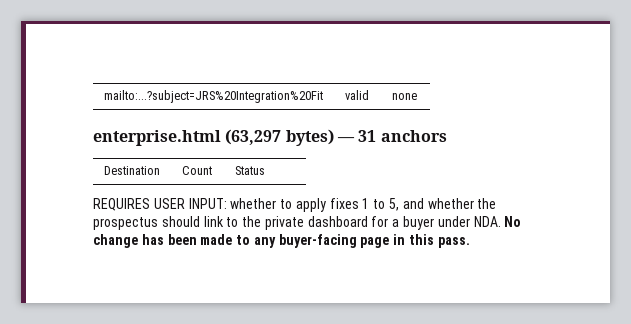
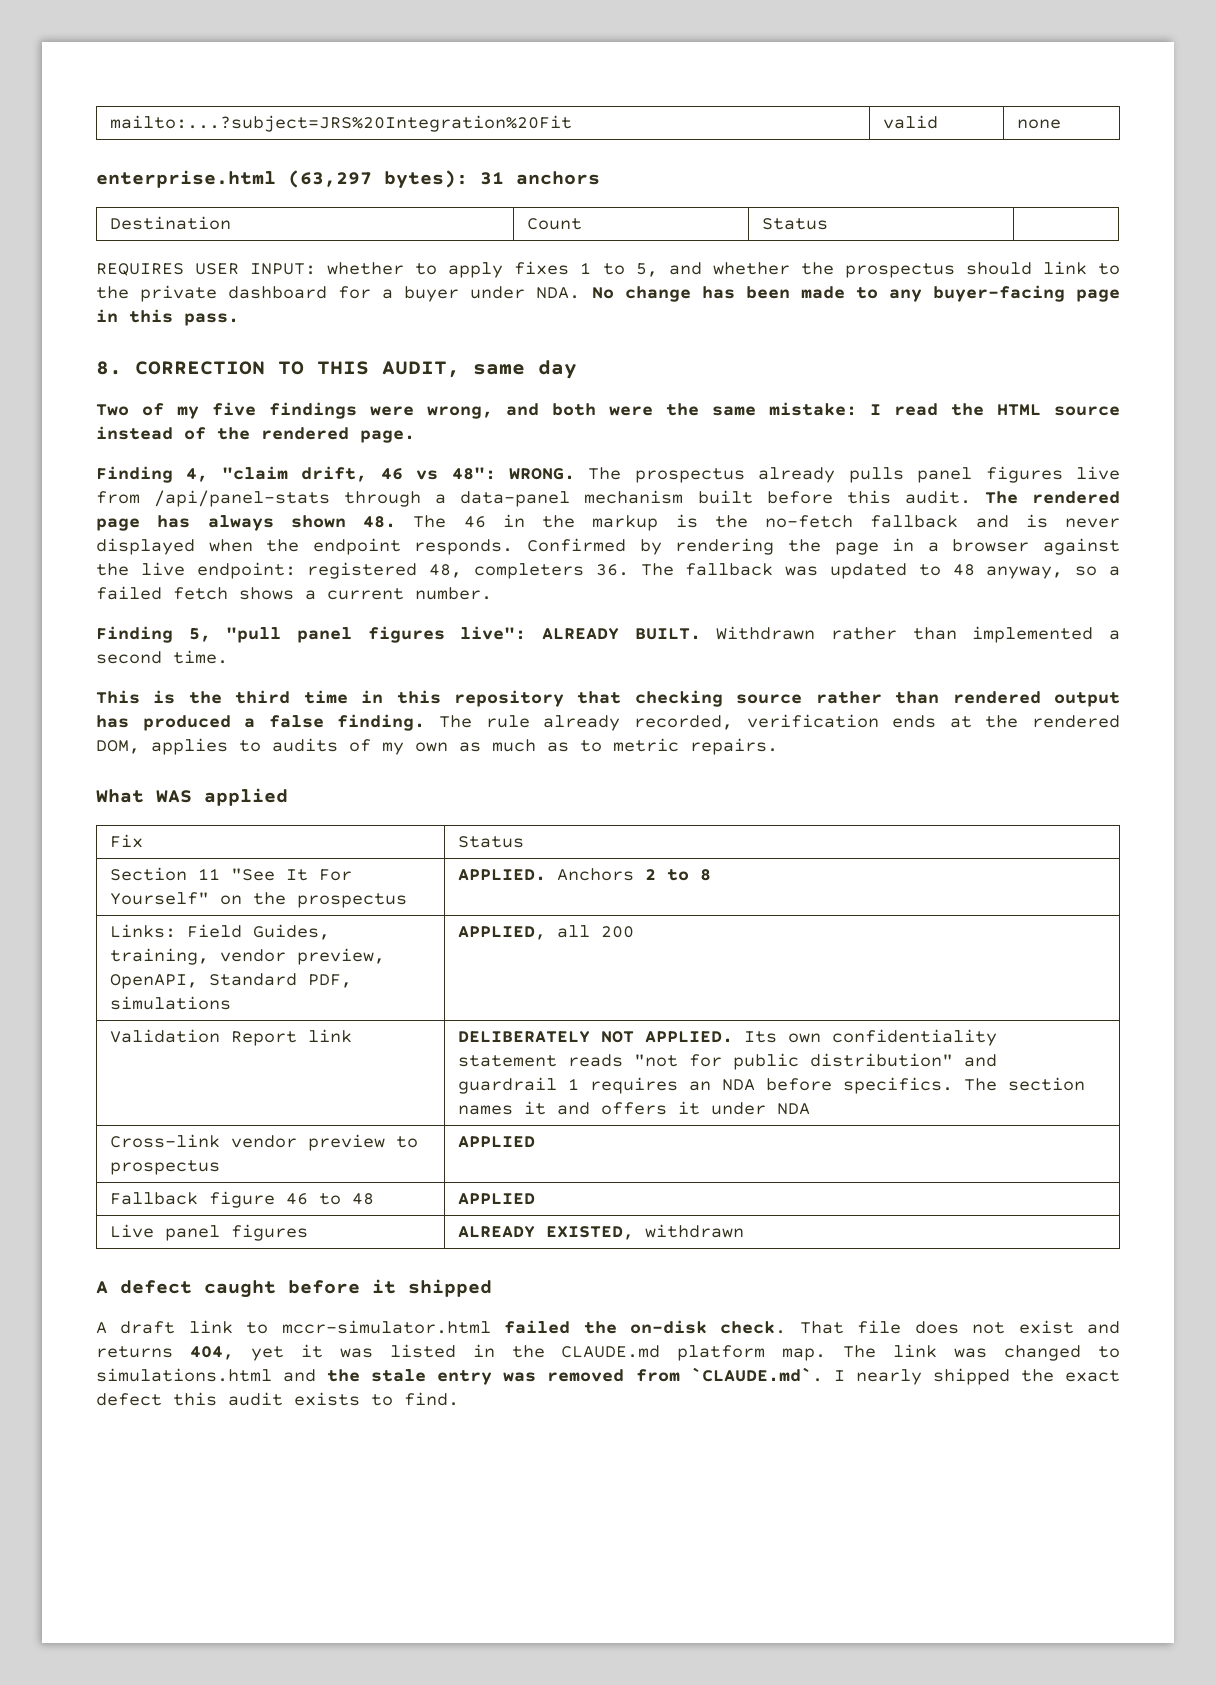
- enterprise.html (63,297 bytes) — 31 anchors
+ enterprise.html (63,297 bytes): 31 anchors
+ 8. CORRECTION TO THIS AUDIT, same day
+ Two of my five findings were wrong, and both were the same mistake: I read the HTML source instead of the rendered page.
+ Finding 4, "claim drift, 46 vs 48": WRONG. The prospectus already pulls panel figures live from /api/panel-stats through a data-panel mechanism built before this audit. The rendered page has always shown 48. The 46 in the markup is the no-fetch fallback and is never displayed when the endpoint responds. Confirmed by rendering the page in a browser against the live endpoint: registered 48, completers 36. The fallback was updated to 48 anyway, so a failed fetch shows a current number.
+ Finding 5, "pull panel figures live": ALREADY BUILT. Withdrawn rather than implemented a second time.
+ This is the third time in this repository that checking source rather than rendered output has produced a false finding. The rule already recorded, verification ends at the rendered DOM, applies to audits of my own as much as to metric repairs.
+ What WAS applied
+ Fix | Status
+ Section 11 "See It For Yourself" on the prospectus | APPLIED. Anchors 2 to 8
+ Links: Field Guides, training, vendor preview, OpenAPI, Standard PDF, simulations | APPLIED, all 200
+ Validation Report link | DELIBERATELY NOT APPLIED. Its own confidentiality statement reads "not for public distribution" and guardrail 1 requires an NDA before specifics. The section names it and offers it under NDA
+ Cross-link vendor preview to prospectus | APPLIED
+ Fallback figure 46 to 48 | APPLIED
+ Live panel figures | ALREADY EXISTED, withdrawn
+ A defect caught before it shipped
+ A draft link to mccr-simulator.html failed the on-disk check. That file does not exist and returns 404, yet it was listed in the CLAUDE.md platform map. The link was changed to simulations.html and the stale entry was removed from `CLAUDE.md`. I nearly shipped the exact defect this audit exists to find.

